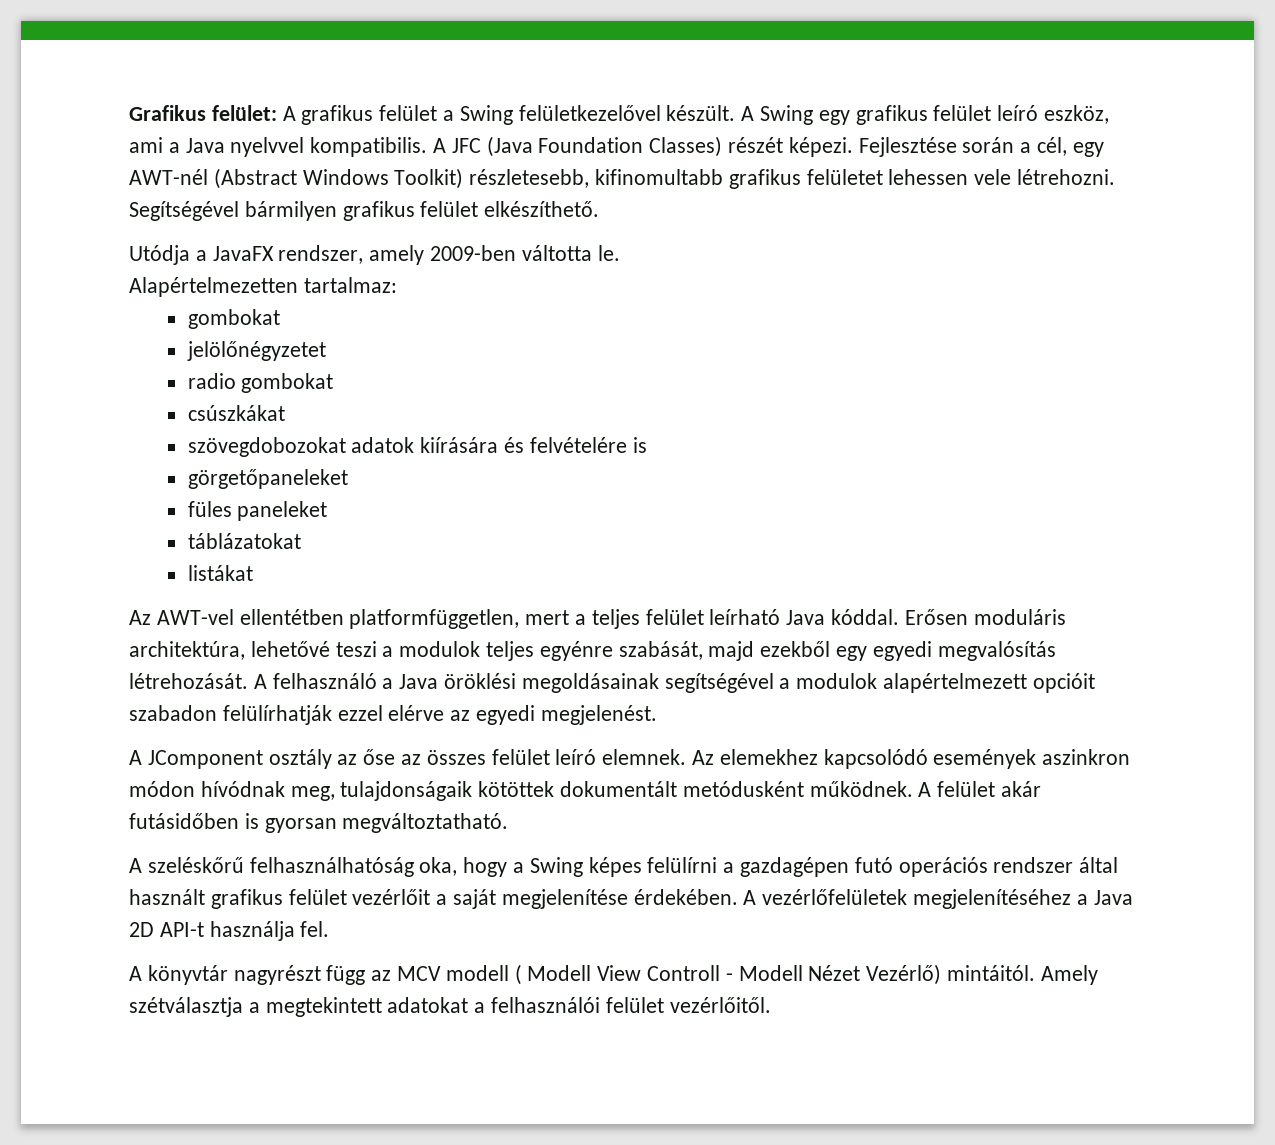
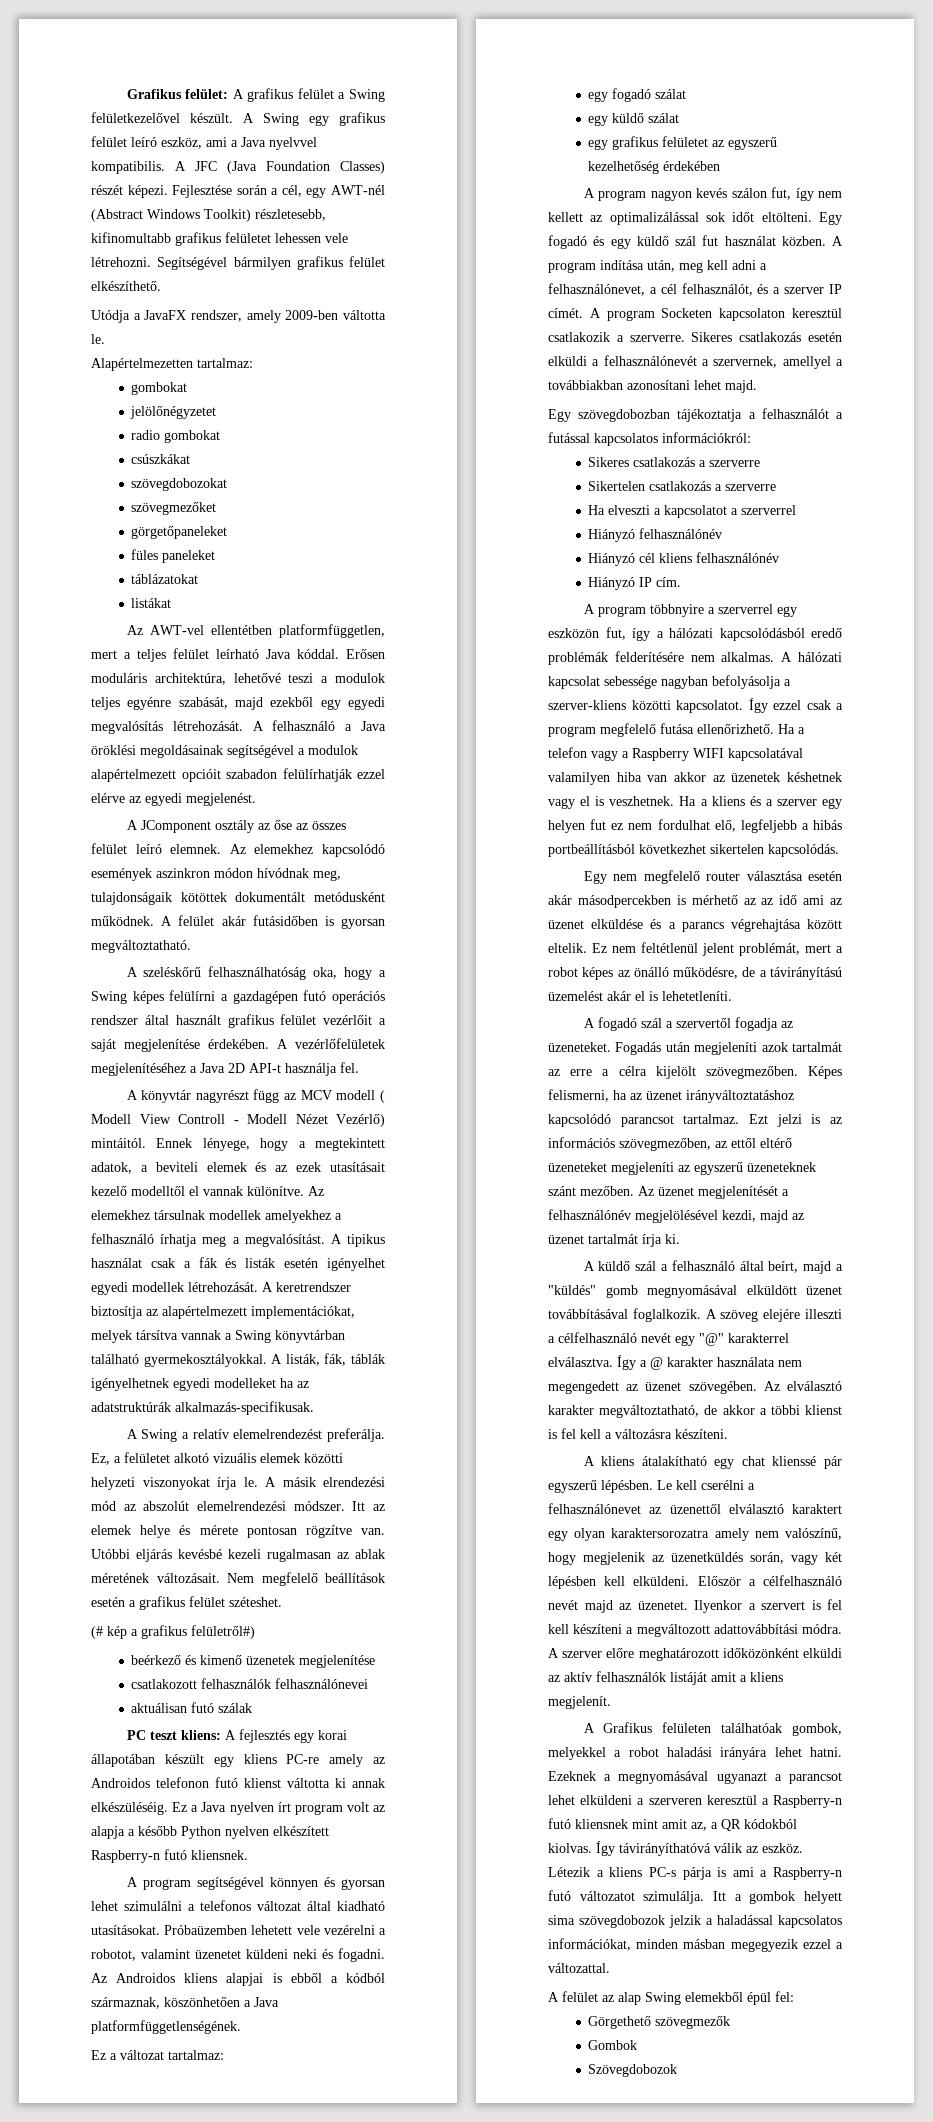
- szövegdobozokat adatok kiírására és felvételére is
+ szövegdobozokat
+ szövegmezőket
- Amely szétválasztja a megtekintett adatokat a felhasználói felület vezérlőitől.
+ Ennek lényege, hogy a megtekintett adatok, a beviteli elemek és az ezek utasításait kezelő modelltől el vannak különítve. Az elemekhez társulnak modellek amelyekhez a felhasználó írhatja meg a megvalósítást. A tipikus használat csak a fák és listák esetén igényelhet egyedi modellek létrehozását. A keretrendszer biztosítja az alapértelmezett implementációkat, melyek társítva vannak a Swing könyvtárban található gyermekosztályokkal. A listák, fák, táblák igényelhetnek egyedi modelleket ha az adatstruktúrák alkalmazás-specifikusak.
+ A Swing a relatív elemelrendezést preferálja. Ez, a felületet alkotó vizuális elemek közötti helyzeti viszonyokat írja le. A másik elrendezési mód az abszolút elemelrendezési módszer. Itt az elemek helye és mérete pontosan rögzítve van. Utóbbi eljárás kevésbé kezeli rugalmasan az ablak méretének változásait. Nem megfelelő beállítások esetén a grafikus felület széteshet.
+ (# kép a grafikus felületről#)
+ beérkező és kimenő üzenetek megjelenítése
+ csatlakozott felhasználók felhasználónevei
+ aktuálisan futó szálak
+ PC teszt kliens: A fejlesztés egy korai állapotában készült egy kliens PC-re amely az Androidos telefonon futó klienst váltotta ki annak elkészüléséig. Ez a Java nyelven írt program volt az alapja a később Python nyelven elkészített Raspberry-n futó kliensnek.
+ A program segítségével könnyen és gyorsan lehet szimulálni a telefonos változat által kiadható utasításokat. Próbaüzemben lehetett vele vezérelni a robotot, valamint üzenetet küldeni neki és fogadni. Az Androidos kliens alapjai is ebből a kódból származnak, köszönhetően a Java platformfüggetlenségének.
+ Ez a változat tartalmaz:
+ egy fogadó szálat
+ egy küldő szálat
+ egy grafikus felületet az egyszerű kezelhetőség érdekében
+ A program nagyon kevés szálon fut, így nem kellett az optimalizálással sok időt eltölteni. Egy fogadó és egy küldő szál fut használat közben. A program indítása után, meg kell adni a felhasználónevet, a cél felhasználót, és a szerver IP címét. A program Socketen kapcsolaton keresztül csatlakozik a szerverre. Sikeres csatlakozás esetén elküldi a felhasználónevét a szervernek, amellyel a továbbiakban azonosítani lehet majd.
+ Egy szövegdobozban tájékoztatja a felhasználót a futással kapcsolatos információkról:
+ Sikeres csatlakozás a szerverre
+ Sikertelen csatlakozás a szerverre
+ Ha elveszti a kapcsolatot a szerverrel
+ Hiányzó felhasználónév
+ Hiányzó cél kliens felhasználónév
+ Hiányzó IP cím.
+ A program többnyire a szerverrel egy eszközön fut, így a hálózati kapcsolódásból eredő problémák felderítésére nem alkalmas. A hálózati kapcsolat sebessége nagyban befolyásolja a szerver-kliens közötti kapcsolatot. Így ezzel csak a program megfelelő futása ellenőrizhető. Ha a telefon vagy a Raspberry WIFI kapcsolatával valamilyen hiba van akkor az üzenetek késhetnek vagy el is veszhetnek. Ha a kliens és a szerver egy helyen fut ez nem fordulhat elő, legfeljebb a hibás portbeállításból következhet sikertelen kapcsolódás.
+ Egy nem megfelelő router választása esetén akár másodpercekben is mérhető az az idő ami az üzenet elküldése és a parancs végrehajtása között eltelik. Ez nem feltétlenül jelent problémát, mert a robot képes az önálló működésre, de a távirányítású üzemelést akár el is lehetetleníti.
+ A fogadó szál a szervertől fogadja az üzeneteket. Fogadás után megjeleníti azok tartalmát az erre a célra kijelölt szövegmezőben. Képes felismerni, ha az üzenet irányváltoztatáshoz kapcsolódó parancsot tartalmaz. Ezt jelzi is az információs szövegmezőben, az ettől eltérő üzeneteket megjeleníti az egyszerű üzeneteknek szánt mezőben. Az üzenet megjelenítését a felhasználónév megjelölésével kezdi, majd az üzenet tartalmát írja ki.
+ A küldő szál a felhasználó által beírt, majd a "küldés" gomb megnyomásával elküldött üzenet továbbításával foglalkozik. A szöveg elejére illeszti a célfelhasználó nevét egy "@" karakterrel elválasztva. Így a @ karakter használata nem megengedett az üzenet szövegében. Az elválasztó karakter megváltoztatható, de akkor a többi klienst is fel kell a változásra készíteni.
+ A kliens átalakítható egy chat klienssé pár egyszerű lépésben. Le kell cserélni a felhasználónevet az üzenettől elválasztó karaktert egy olyan karaktersorozatra amely nem valószínű, hogy megjelenik az üzenetküldés során, vagy két lépésben kell elküldeni. Először a célfelhasználó nevét majd az üzenetet. Ilyenkor a szervert is fel kell készíteni a megváltozott adattovábbítási módra. A szerver előre meghatározott időközönként elküldi az aktív felhasználók listáját amit a kliens megjelenít.
+ A Grafikus felületen találhatóak gombok, melyekkel a robot haladási irányára lehet hatni. Ezeknek a megnyomásával ugyanazt a parancsot lehet elküldeni a szerveren keresztül a Raspberry-n futó kliensnek mint amit az, a QR kódokból kiolvas. Így távirányíthatóvá válik az eszköz. Létezik a kliens PC-s párja is ami a Raspberry-n futó változatot szimulálja. Itt a gombok helyett sima szövegdobozok jelzik a haladással kapcsolatos információkat, minden másban megegyezik ezzel a változattal.
+ A felület az alap Swing elemekből épül fel:
+ Görgethető szövegmezők
+ Gombok
+ Szövegdobozok

